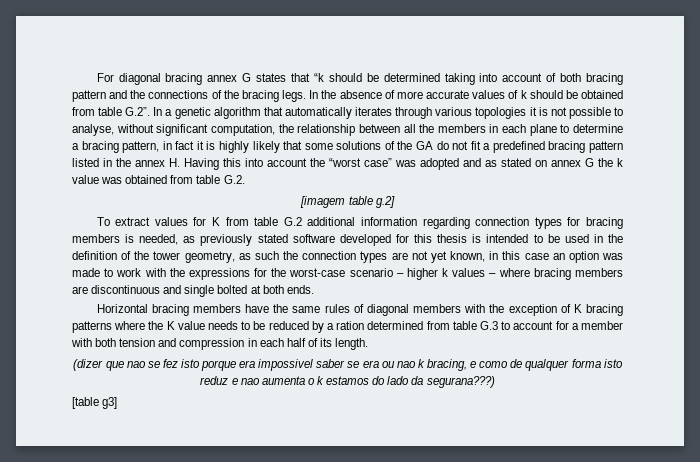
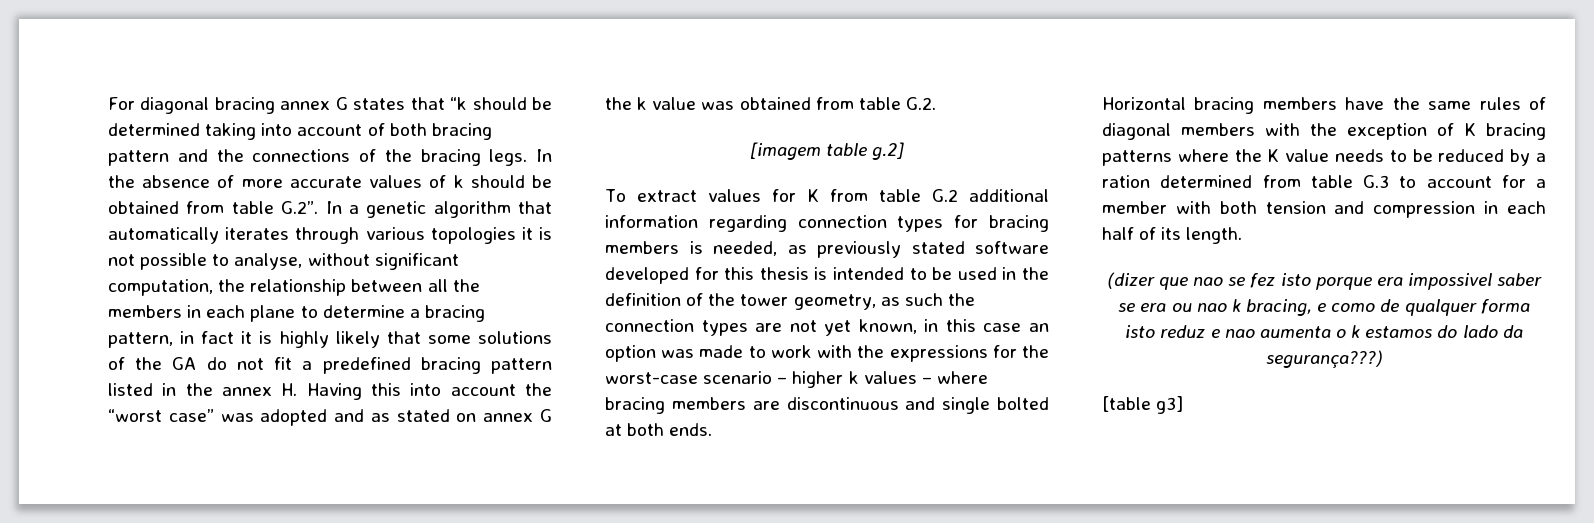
- (dizer que nao se fez isto porque era impossivel saber se era ou nao k bracing, e como de qualquer forma isto reduz e nao aumenta o k estamos do lado da segurana???)
+ (dizer que nao se fez isto porque era impossivel saber se era ou nao k bracing, e como de qualquer forma isto reduz e nao aumenta o k estamos do lado da segurança???)

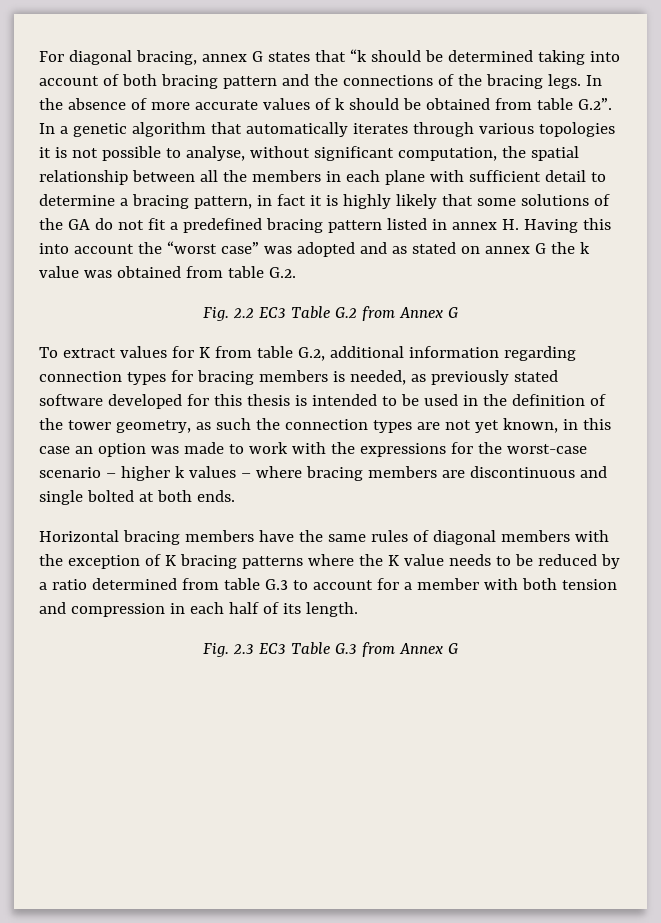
- For diagonal bracing annex G states that “k should be determined taking into account of both bracing pattern and the connections of the bracing legs.
+ For diagonal bracing, annex G states that “k should be determined taking into account of both bracing pattern and the connections of the bracing legs.
- In the absence of more accurate values of k should be obtained from table G.2”. In a genetic algorithm that automatically iterates through various topologies it is not possible to analyse, without significant computation, the relationship between all the members in each plane to determine a bracing pattern, in fact it is highly likely that some solutions of the GA do not fit a predefined bracing pattern listed in the annex H. Having this into account the “worst case” was adopted and as stated on annex G the k value was obtained from table G.2.
+ In the absence of more accurate values of k should be obtained from table G.2”. In a genetic algorithm that automatically iterates through various topologies it is not possible to analyse, without significant computation, the spatial relationship between all the members in each plane with sufficient detail to determine a bracing pattern, in fact it is highly likely that some solutions of the GA do not fit a predefined bracing pattern listed in annex H. Having this into account the “worst case” was adopted and as stated on annex G the k value was obtained from table G.2.
- [imagem table g.2]
+ Fig. 2.2 EC3 Table G.2 from Annex G
- To extract values for K from table G.2 additional information regarding connection types for bracing members is needed, as previously stated software developed for this thesis is intended to be used in the definition of the tower geometry, as such the connection types are not yet known, in this case an option was made to work with the expressions for the worst-case scenario – higher k values – where bracing members are discontinuous and single bolted at both ends.
+ To extract values for K from table G.2, additional information regarding connection types for bracing members is needed, as previously stated software developed for this thesis is intended to be used in the definition of the tower geometry, as such the connection types are not yet known, in this case an option was made to work with the expressions for the worst-case scenario – higher k values – where bracing members are discontinuous and single bolted at both ends.
- Horizontal bracing members have the same rules of diagonal members with the exception of K bracing patterns where the K value needs to be reduced by a ration determined from table G.3 to account for a member with both tension and compression in each half of its length.
+ Horizontal bracing members have the same rules of diagonal members with the exception of K bracing patterns where the K value needs to be reduced by a ratio determined from table G.3 to account for a member with both tension and compression in each half of its length.
- (dizer que nao se fez isto porque era impossivel saber se era ou nao k bracing, e como de qualquer forma isto reduz e nao aumenta o k estamos do lado da segurança???)
- [table g3]
+ Fig. 2.3 EC3 Table G.3 from Annex G

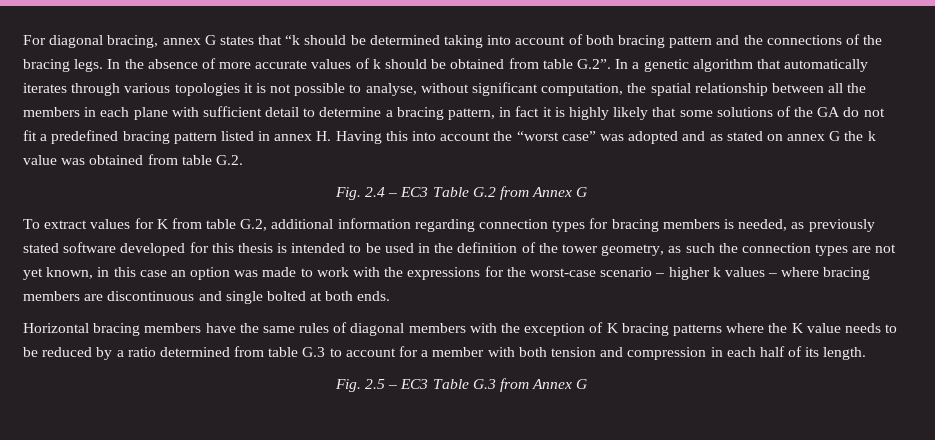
- Fig. 2.2 EC3 Table G.2 from Annex G
+ Fig. 2.4 – EC3 Table G.2 from Annex G
- Fig. 2.3 EC3 Table G.3 from Annex G
+ Fig. 2.5 – EC3 Table G.3 from Annex G

